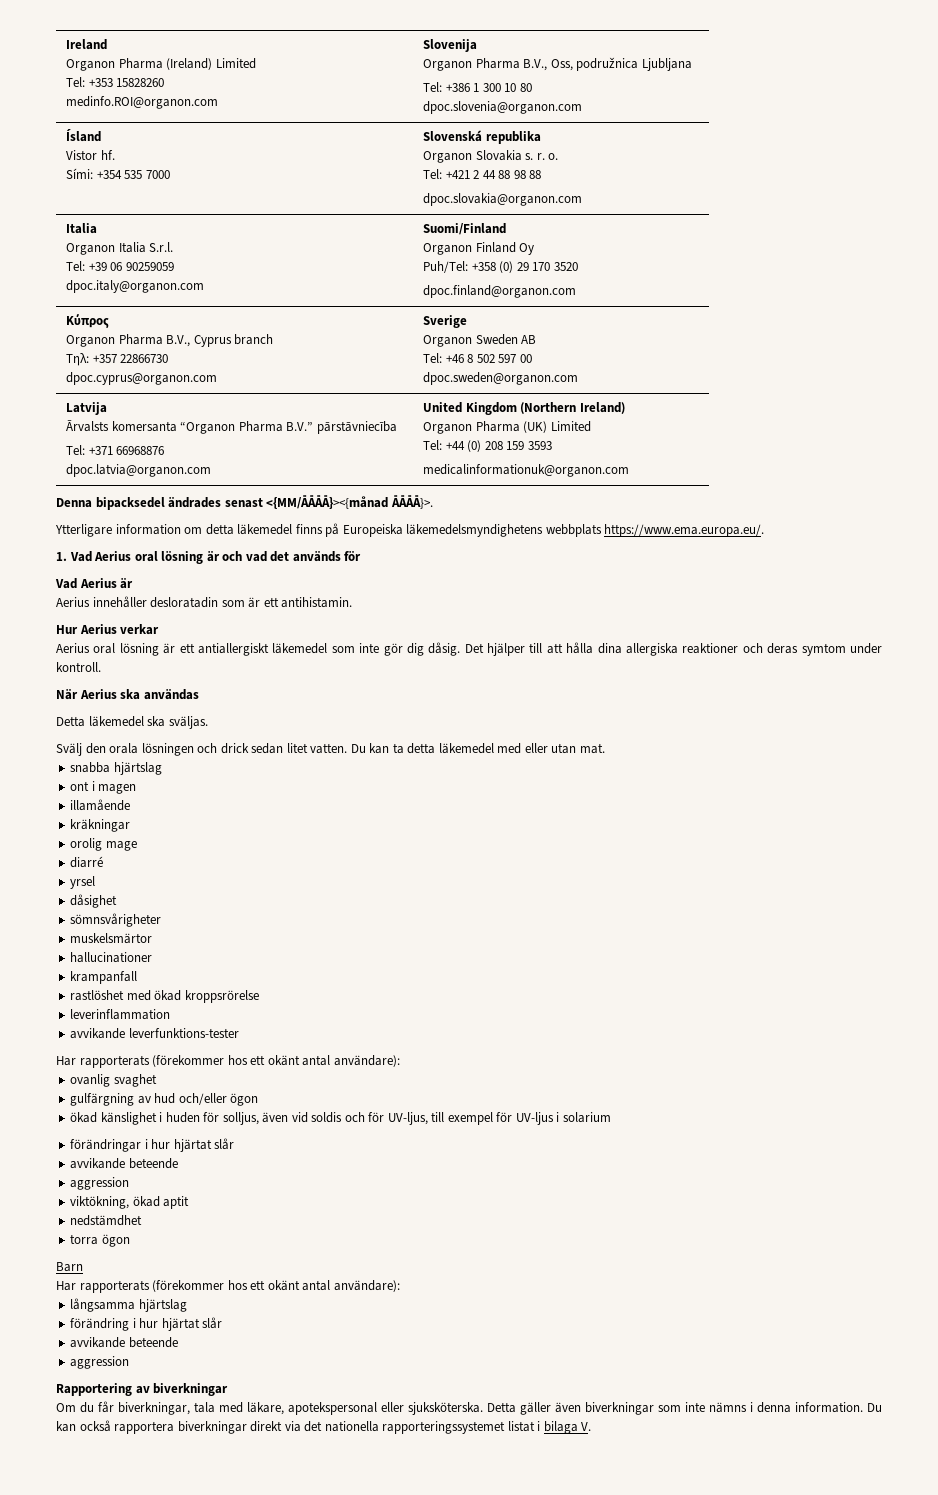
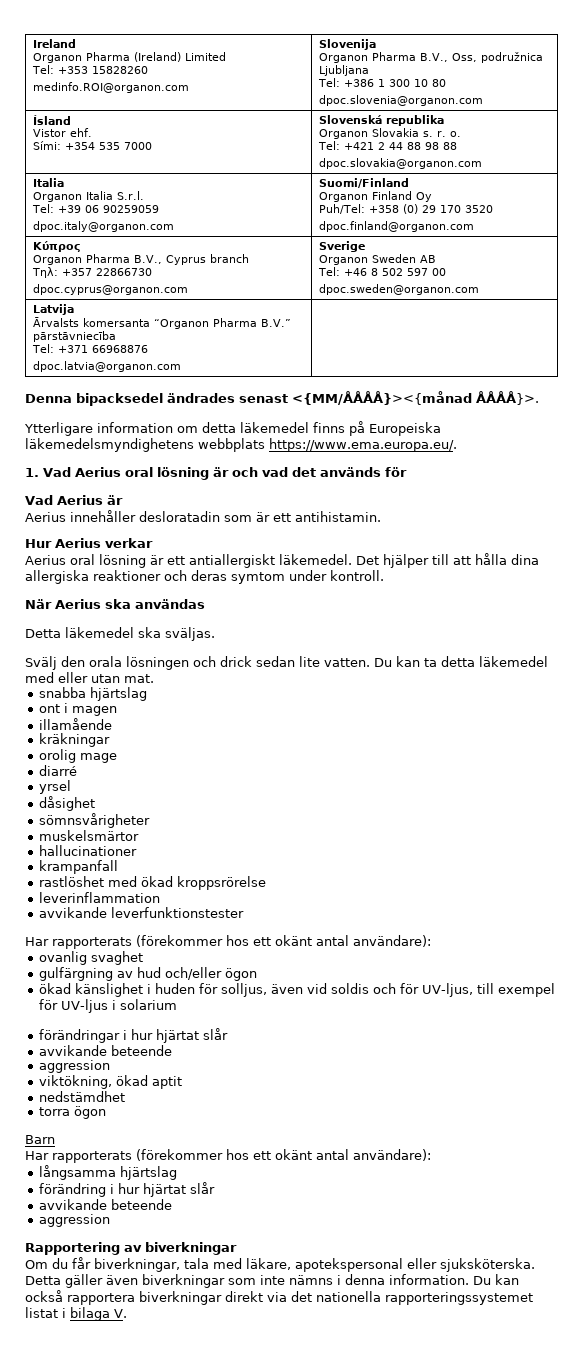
  Ísland
- Vistor hf.
+ Vistor ehf.
  Latvija
  Ārvalsts komersanta “Organon Pharma B.V.” pārstāvniecība
  Tel: +371 66968876
- dpoc.latvia@organon.com | United Kingdom (Northern Ireland)
- Organon Pharma (UK) Limited
- Tel: +44 (0) 208 159 3593
- medicalinformationuk@organon.com
+ dpoc.latvia@organon.com |
- Aerius oral lösning är ett antiallergiskt läkemedel som inte gör dig dåsig.
+ Aerius oral lösning är ett antiallergiskt läkemedel.
- Svälj den orala lösningen och drick sedan litet vatten.
+ Svälj den orala lösningen och drick sedan lite vatten.
- avvikande leverfunktions-tester
+ avvikande leverfunktionstester

